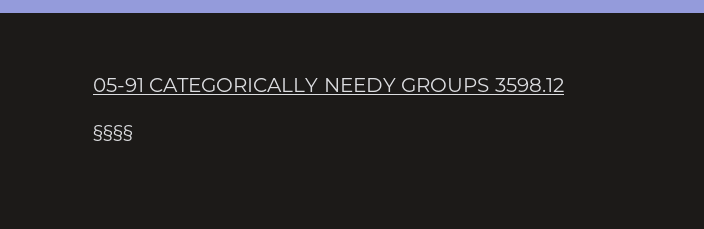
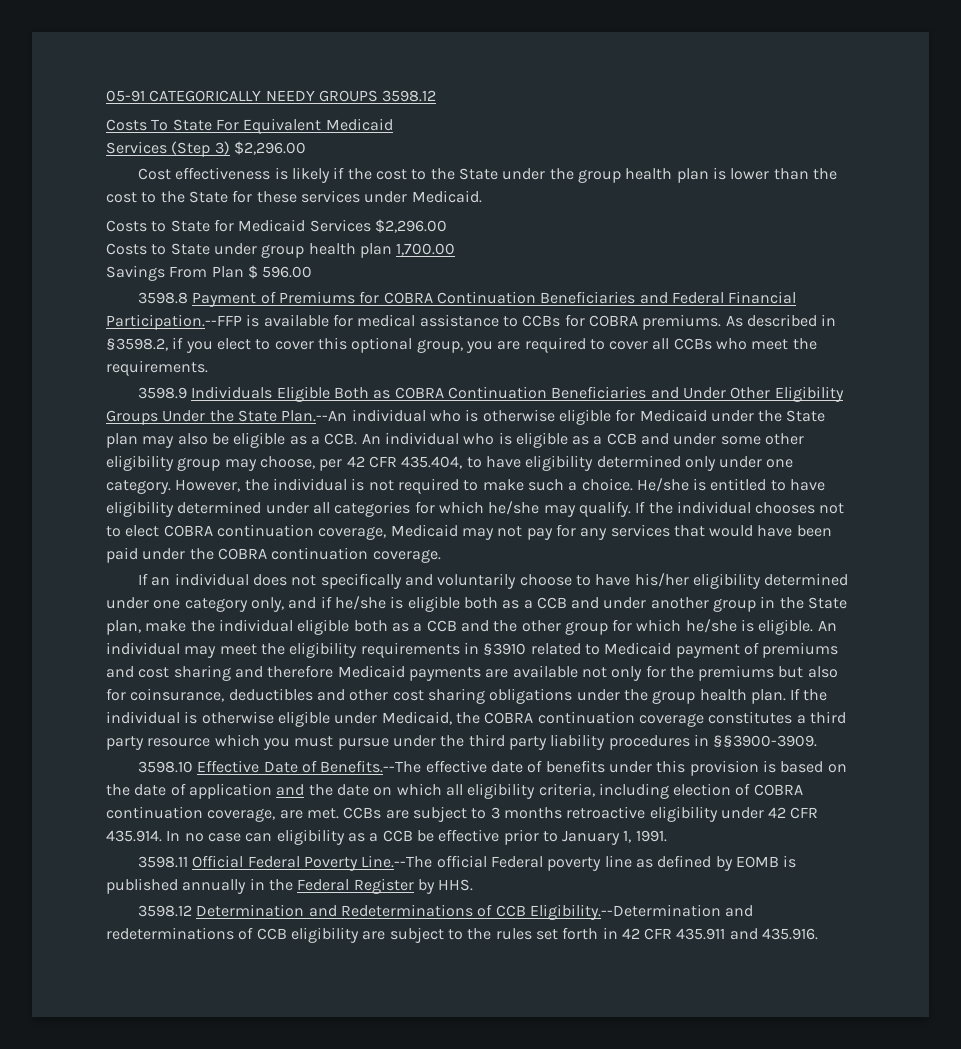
- §§§§
+ Costs To State For Equivalent Medicaid
+ Services (Step 3) $2,296.00
+ Cost effectiveness is likely if the cost to the State under the group health plan is lower than the cost to the State for these services under Medicaid.
+ Costs to State for Medicaid Services $2,296.00
+ Costs to State under group health plan 1,700.00
+ Savings From Plan $ 596.00
+ 3598.8 Payment of Premiums for COBRA Continuation Beneficiaries and Federal Financial Participation.--FFP is available for medical assistance to CCBs for COBRA premiums. As described in §3598.2, if you elect to cover this optional group, you are required to cover all CCBs who meet the requirements.
+ 3598.9 Individuals Eligible Both as COBRA Continuation Beneficiaries and Under Other Eligibility Groups Under the State Plan.--An individual who is otherwise eligible for Medicaid under the State plan may also be eligible as a CCB. An individual who is eligible as a CCB and under some other eligibility group may choose, per 42 CFR 435.404, to have eligibility determined only under one category. However, the individual is not required to make such a choice. He/she is entitled to have eligibility determined under all categories for which he/she may qualify. If the individual chooses not to elect COBRA continuation coverage, Medicaid may not pay for any services that would have been paid under the COBRA continuation coverage.
+ If an individual does not specifically and voluntarily choose to have his/her eligibility determined under one category only, and if he/she is eligible both as a CCB and under another group in the State plan, make the individual eligible both as a CCB and the other group for which he/she is eligible. An individual may meet the eligibility requirements in §3910 related to Medicaid payment of premiums and cost sharing and therefore Medicaid payments are available not only for the premiums but also for coinsurance, deductibles and other cost sharing obligations under the group health plan. If the individual is otherwise eligible under Medicaid, the COBRA continuation coverage constitutes a third party resource which you must pursue under the third party liability procedures in §§3900-3909.
+ 3598.10 Effective Date of Benefits.--The effective date of benefits under this provision is based on the date of application and the date on which all eligibility criteria, including election of COBRA continuation coverage, are met. CCBs are subject to 3 months retroactive eligibility under 42 CFR 435.914. In no case can eligibility as a CCB be effective prior to January 1, 1991.
+ 3598.11 Official Federal Poverty Line.--The official Federal poverty line as defined by EOMB is published annually in the Federal Register by HHS.
+ 3598.12 Determination and Redeterminations of CCB Eligibility.--Determination and redeterminations of CCB eligibility are subject to the rules set forth in 42 CFR 435.911 and 435.916.

